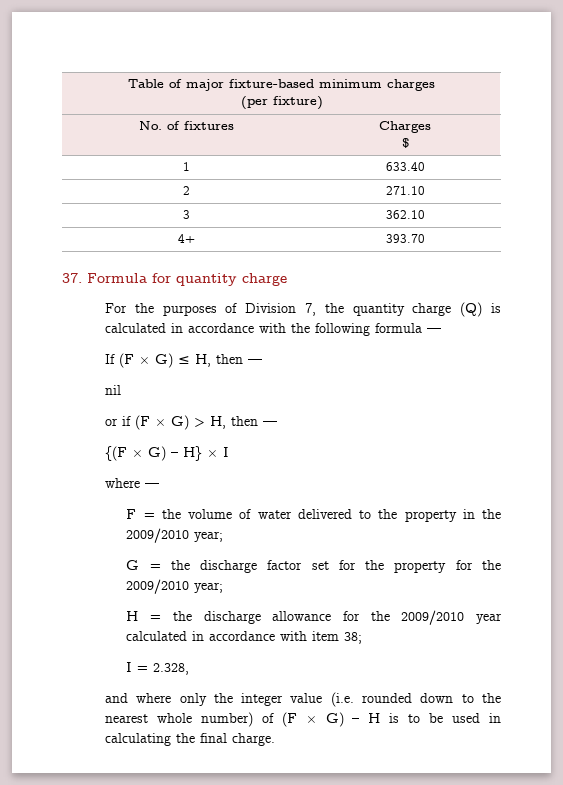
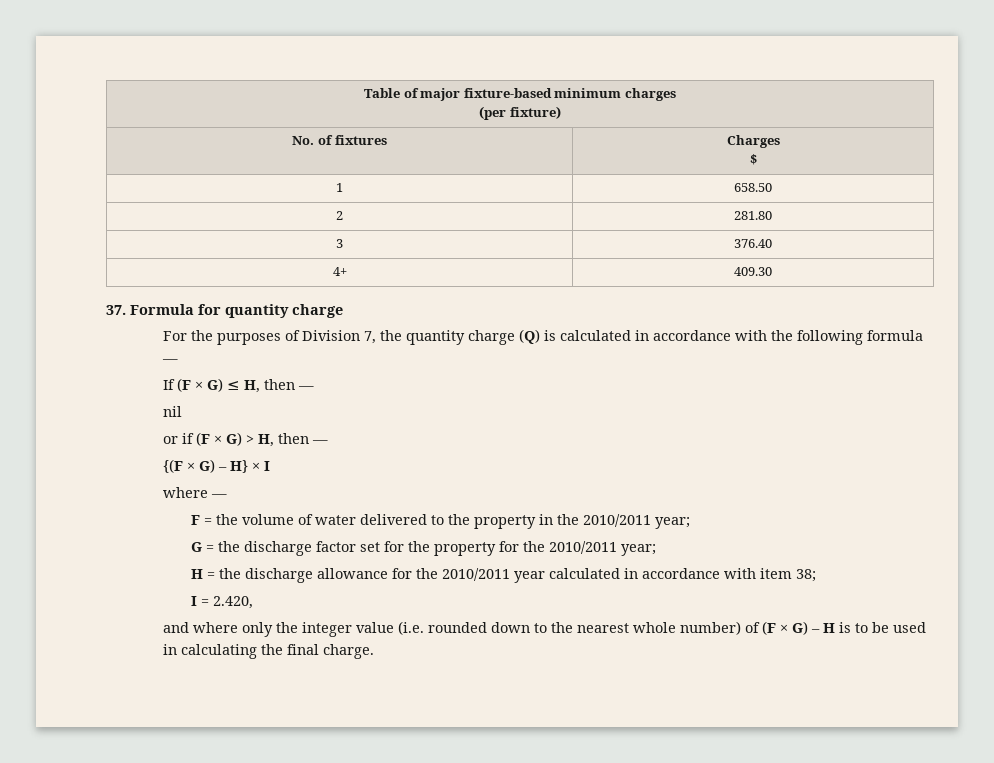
- 1 | 633.40
+ 1 | 658.50
- 2 | 271.10
+ 2 | 281.80
- 3 | 362.10
+ 3 | 376.40
- 4+ | 393.70
+ 4+ | 409.30
- F = the volume of water delivered to the property in the 2009/2010 year;
+ F = the volume of water delivered to the property in the 2010/2011 year;
- G = the discharge factor set for the property for the 2009/2010 year;
+ G = the discharge factor set for the property for the 2010/2011 year;
- H = the discharge allowance for the 2009/2010 year calculated in accordance with item 38;
+ H = the discharge allowance for the 2010/2011 year calculated in accordance with item 38;
- I = 2.328,
+ I = 2.420,

